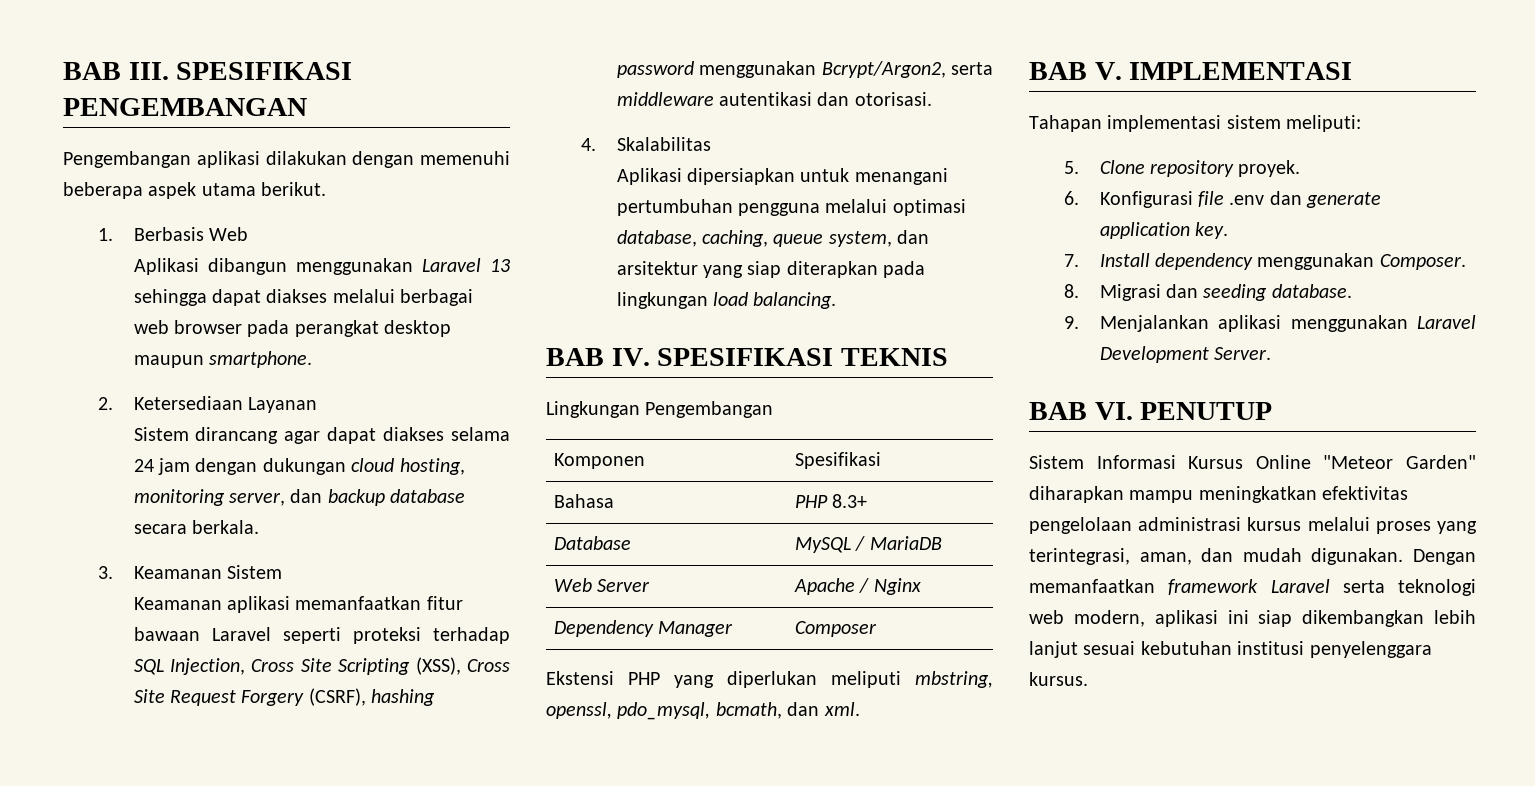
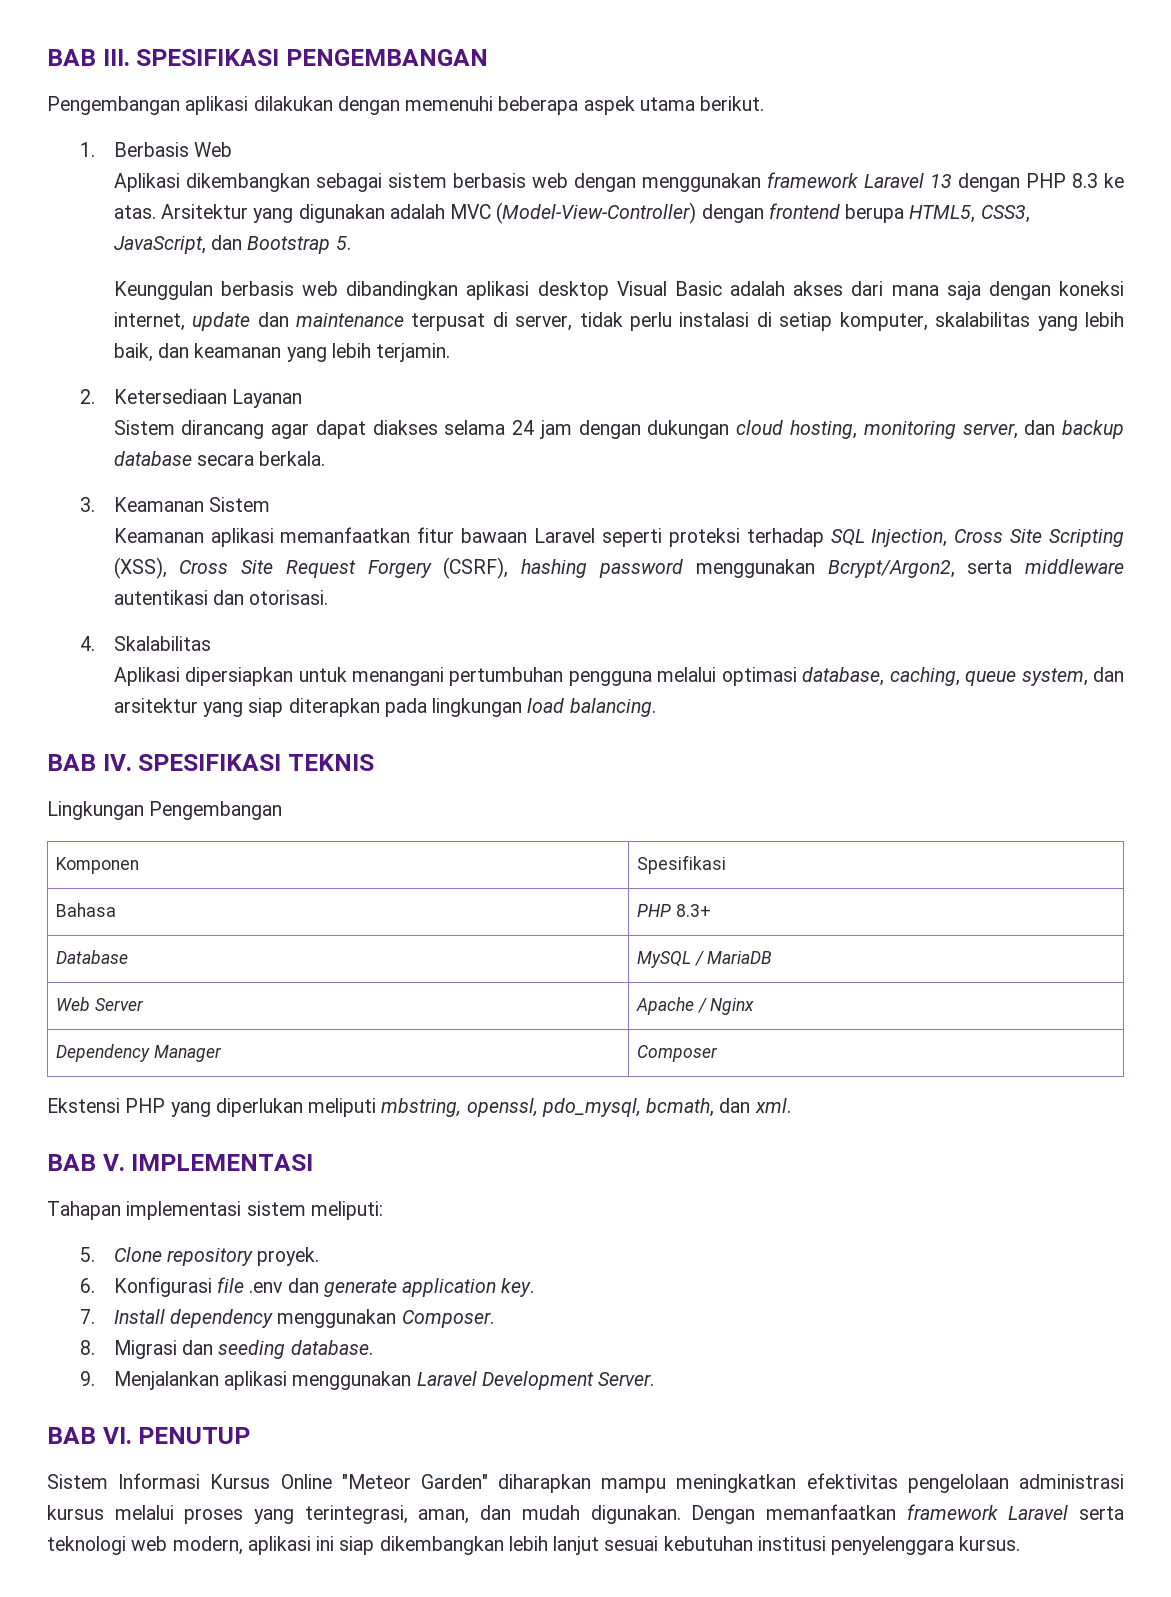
- Aplikasi dibangun menggunakan Laravel 13 sehingga dapat diakses melalui berbagai web browser pada perangkat desktop maupun smartphone.
+ Aplikasi dikembangkan sebagai sistem berbasis web dengan menggunakan framework Laravel 13 dengan PHP 8.3 ke atas. Arsitektur yang digunakan adalah MVC (Model-View-Controller) dengan frontend berupa HTML5, CSS3, JavaScript, dan Bootstrap 5.
+ Keunggulan berbasis web dibandingkan aplikasi desktop Visual Basic adalah akses dari mana saja dengan koneksi internet, update dan maintenance terpusat di server, tidak perlu instalasi di setiap komputer, skalabilitas yang lebih baik, dan keamanan yang lebih terjamin.

